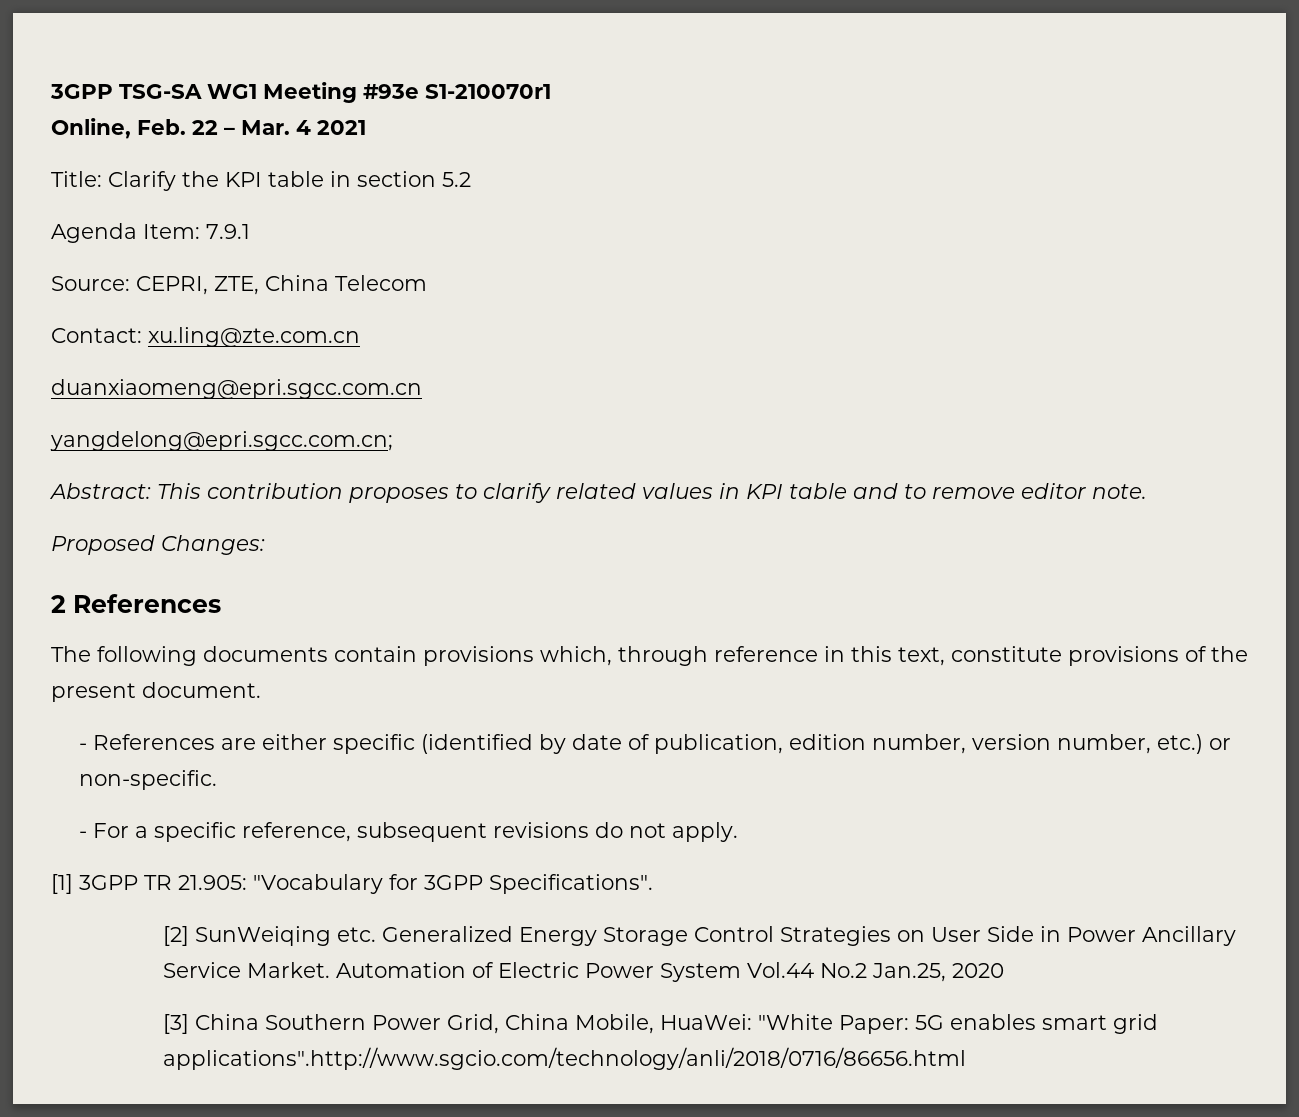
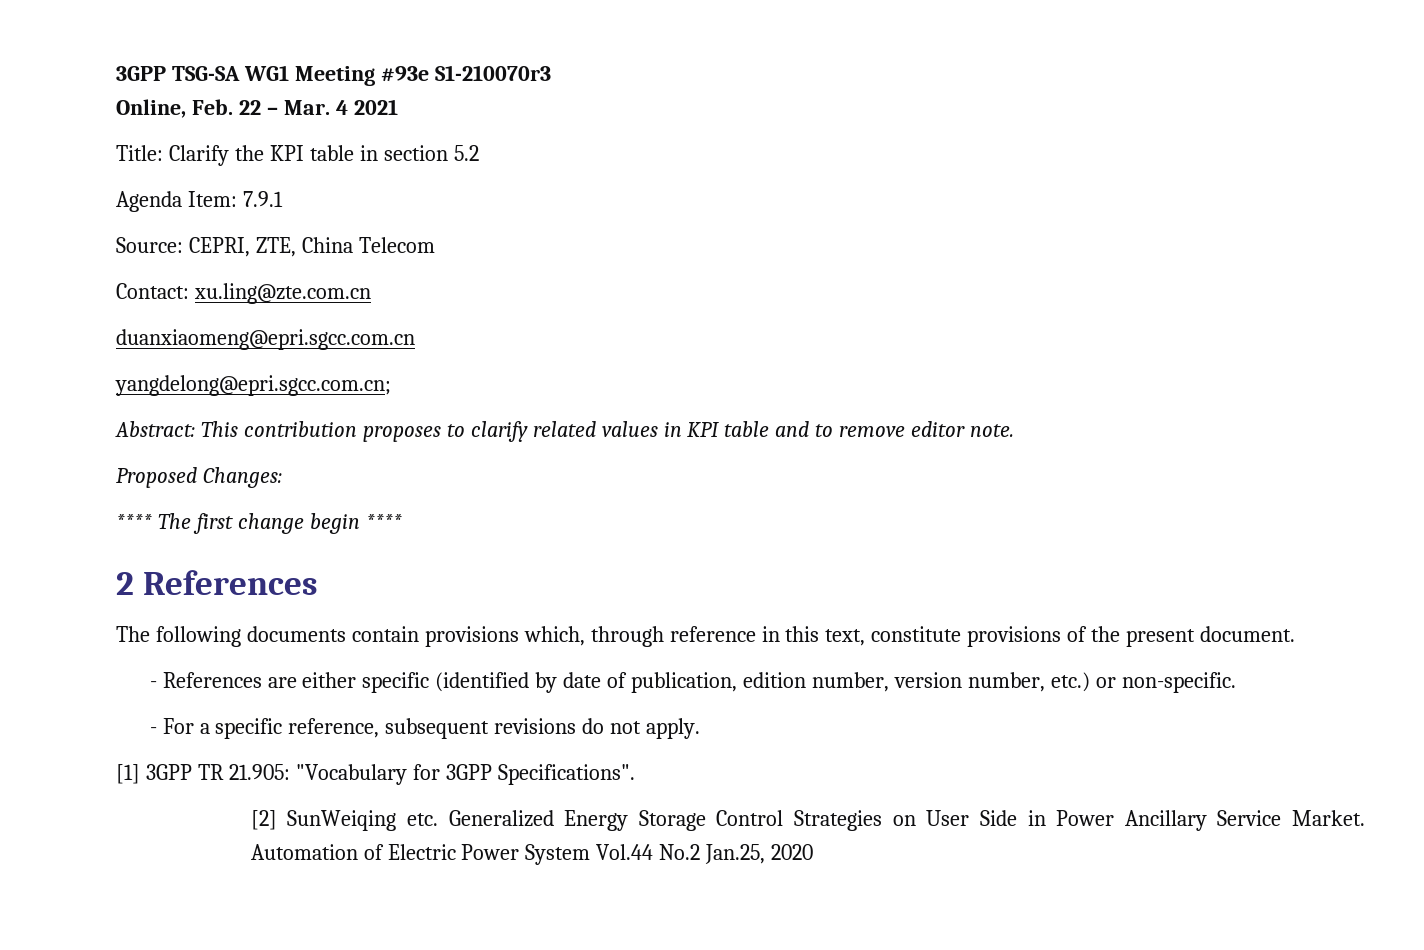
- 3GPP TSG-SA WG1 Meeting #93e S1-210070r1
+ 3GPP TSG-SA WG1 Meeting #93e S1-210070r3
+ **** The first change begin ****
- [3] China Southern Power Grid, China Mobile, HuaWei: "White Paper: 5G enables smart grid applications".http://www.sgcio.com/technology/anli/2018/0716/86656.html

